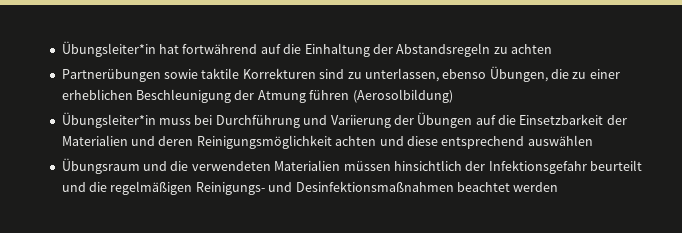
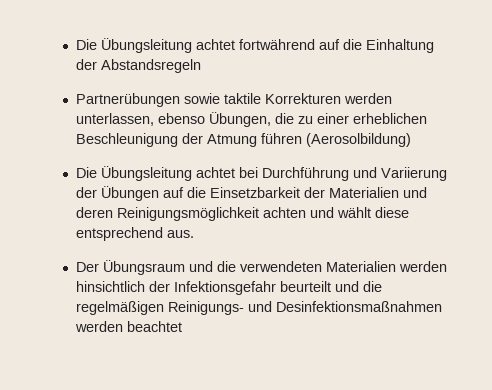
- Übungsleiter*in hat fortwährend auf die Einhaltung der Abstandsregeln zu achten
+ Die Übungsleitung achtet fortwährend auf die Einhaltung der Abstandsregeln
- Partnerübungen sowie taktile Korrekturen sind zu unterlassen, ebenso Übungen, die zu einer erheblichen Beschleunigung der Atmung führen (Aerosolbildung)
+ Partnerübungen sowie taktile Korrekturen werden unterlassen, ebenso Übungen, die zu einer erheblichen Beschleunigung der Atmung führen (Aerosolbildung)
- Übungsleiter*in muss bei Durchführung und Variierung der Übungen auf die Einsetzbarkeit der Materialien und deren Reinigungsmöglichkeit achten und diese entsprechend auswählen
- Übungsraum und die verwendeten Materialien müssen hinsichtlich der Infektionsgefahr beurteilt und die regelmäßigen Reinigungs- und Desinfektionsmaßnahmen beachtet werden
+ Die Übungsleitung achtet bei Durchführung und Variierung der Übungen auf die Einsetzbarkeit der Materialien und deren Reinigungsmöglichkeit achten und wählt diese entsprechend aus.
+ Der Übungsraum und die verwendeten Materialien werden hinsichtlich der Infektionsgefahr beurteilt und die regelmäßigen Reinigungs- und Desinfektionsmaßnahmen werden beachtet

